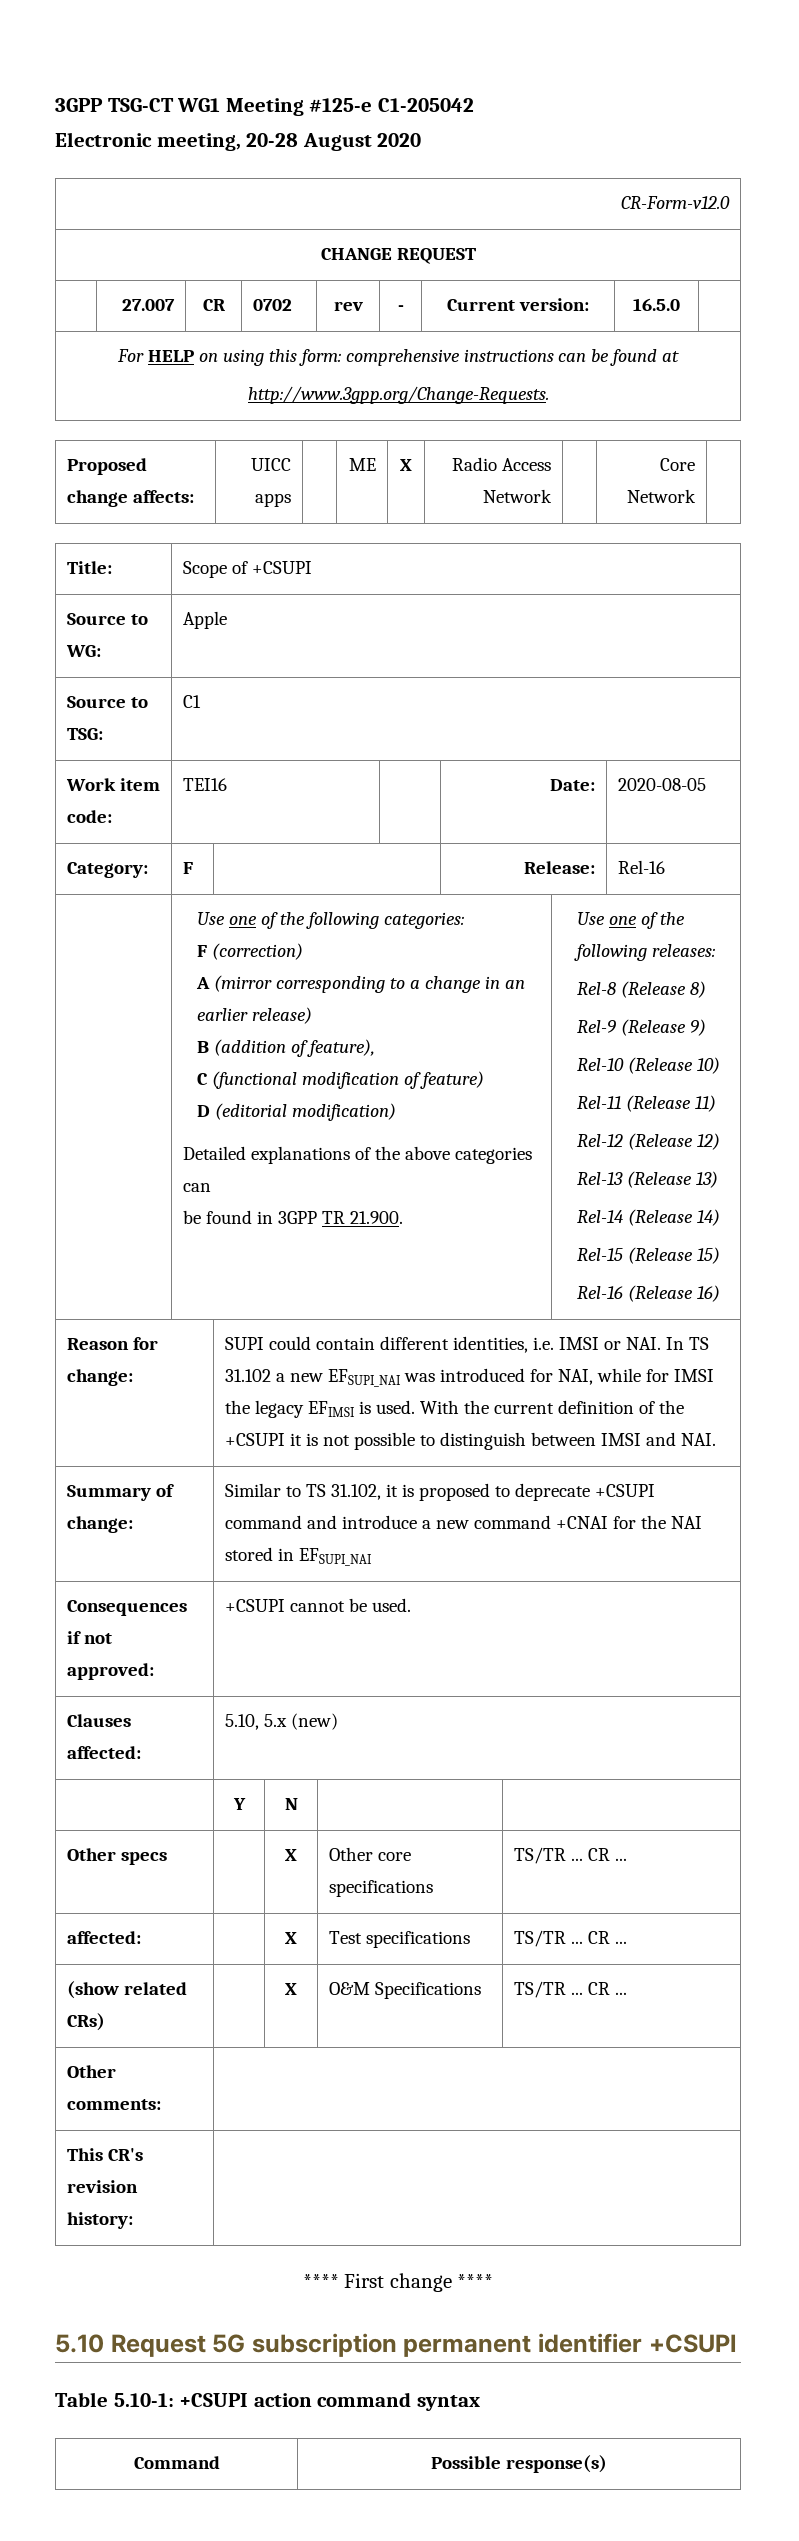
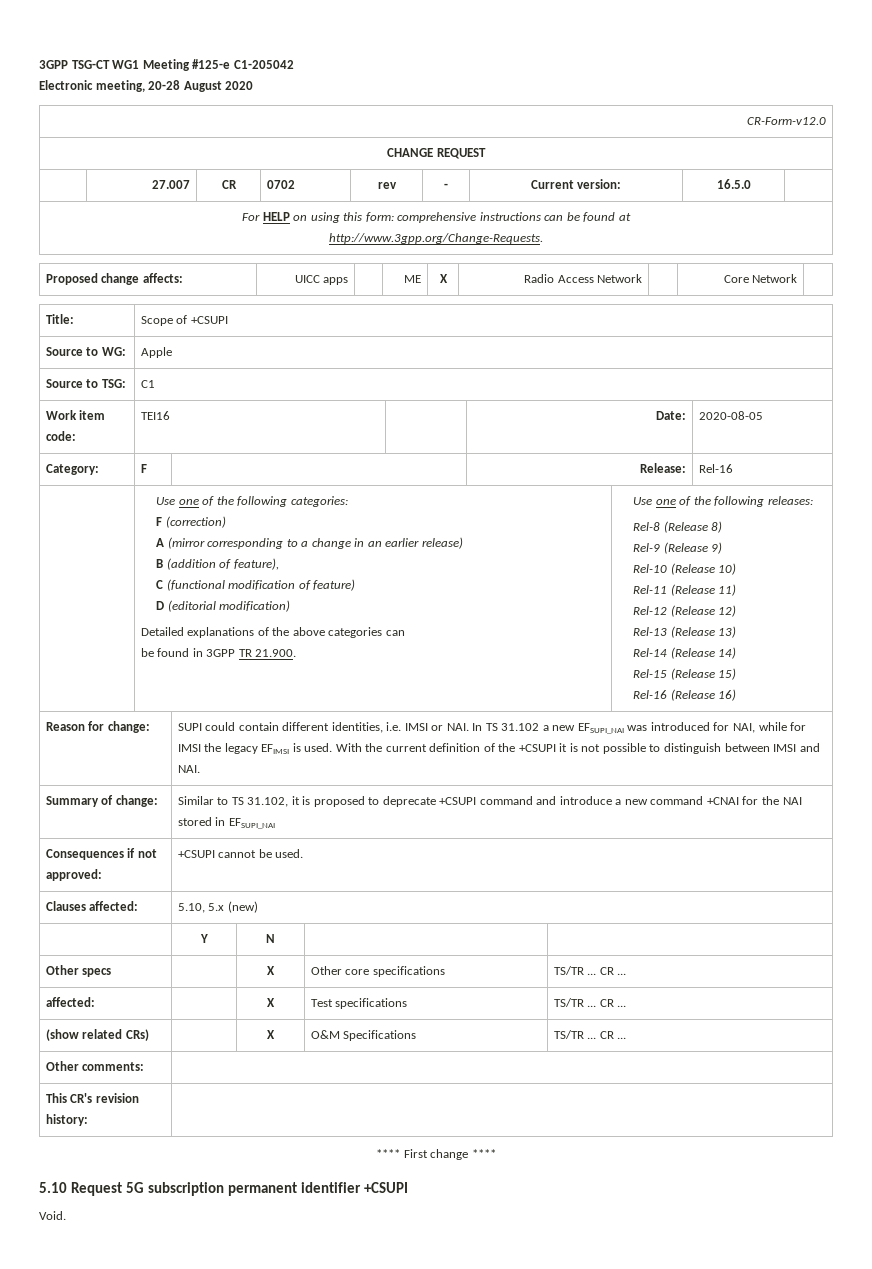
- Table 5.10-1: +CSUPI action command syntax
- Command | Possible response(s)
+ Void.

